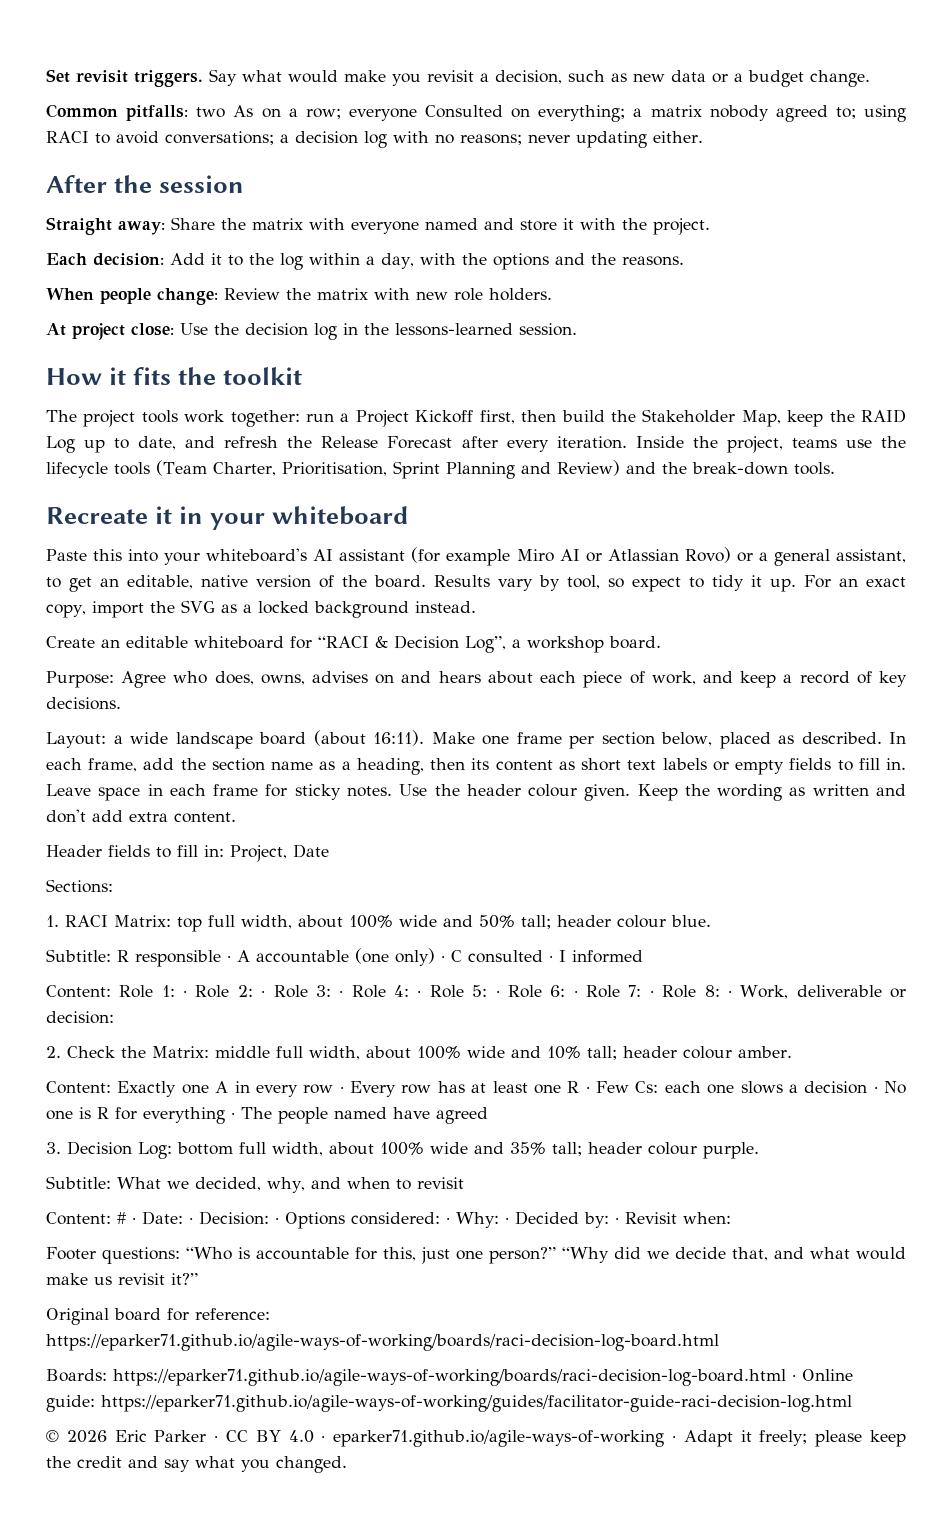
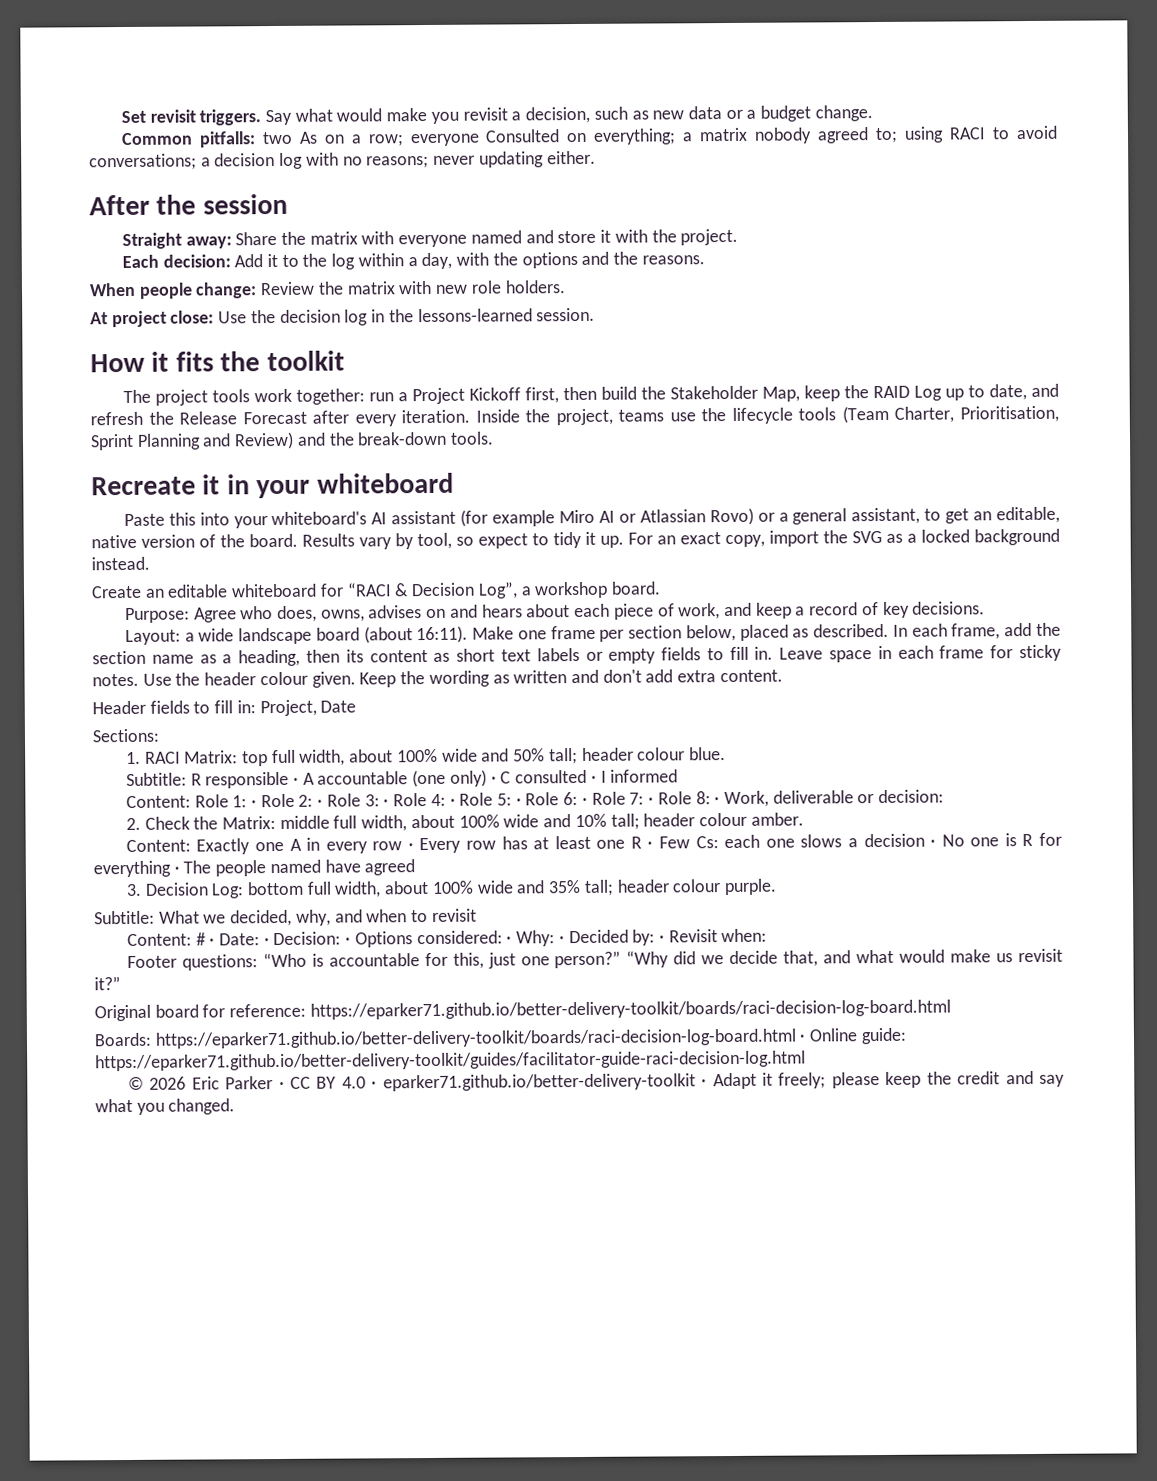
- Original board for reference: https://eparker71.github.io/agile-ways-of-working/boards/raci-decision-log-board.html
+ Original board for reference: https://eparker71.github.io/better-delivery-toolkit/boards/raci-decision-log-board.html
- Boards: https://eparker71.github.io/agile-ways-of-working/boards/raci-decision-log-board.html · Online guide: https://eparker71.github.io/agile-ways-of-working/guides/facilitator-guide-raci-decision-log.html
+ Boards: https://eparker71.github.io/better-delivery-toolkit/boards/raci-decision-log-board.html · Online guide: https://eparker71.github.io/better-delivery-toolkit/guides/facilitator-guide-raci-decision-log.html
- © 2026 Eric Parker · CC BY 4.0 · eparker71.github.io/agile-ways-of-working · Adapt it freely; please keep the credit and say what you changed.
+ © 2026 Eric Parker · CC BY 4.0 · eparker71.github.io/better-delivery-toolkit · Adapt it freely; please keep the credit and say what you changed.

